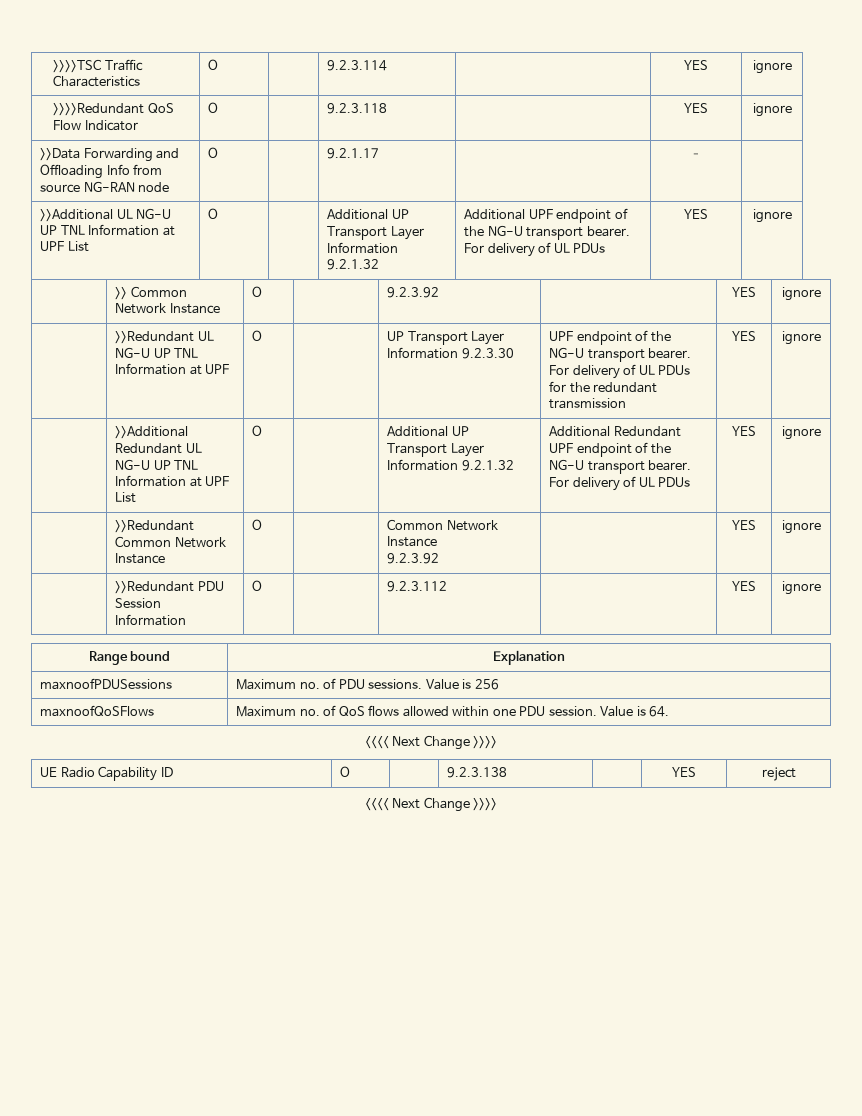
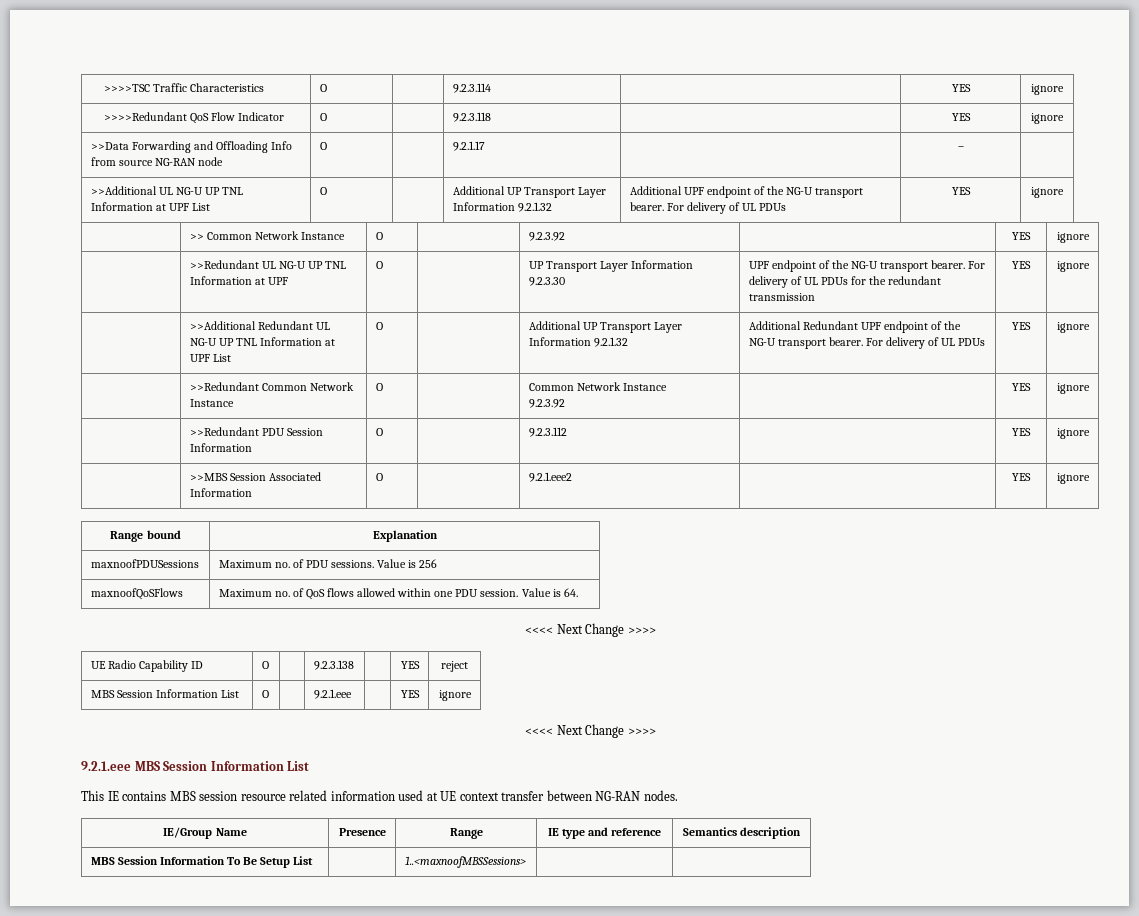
+ | >>MBS Session Associated Information | O | | 9.2.1.eee2 | | YES | ignore
  UE Radio Capability ID | O | | 9.2.3.138 | | YES | reject
+ MBS Session Information List | O | | 9.2.1.eee | | YES | ignore
  <<<< Next Change >>>>
+ 9.2.1.eee MBS Session Information List
+ This IE contains MBS session resource related information used at UE context transfer between NG-RAN nodes.
+ IE/Group Name | Presence | Range | IE type and reference | Semantics description
+ MBS Session Information To Be Setup List | | 1..<maxnoofMBSSessions> | |

